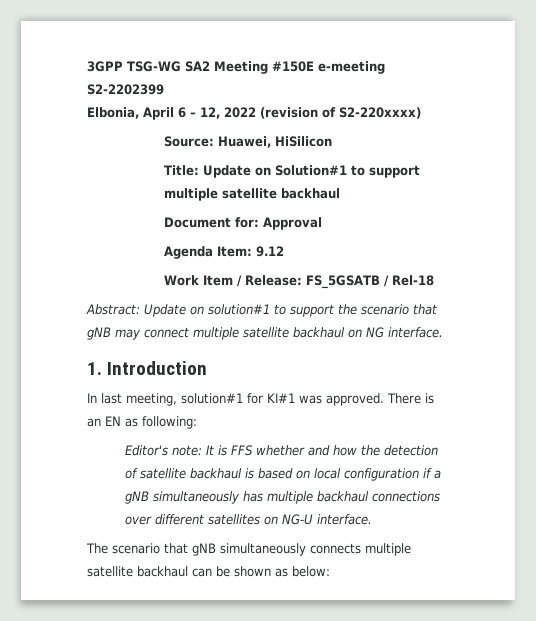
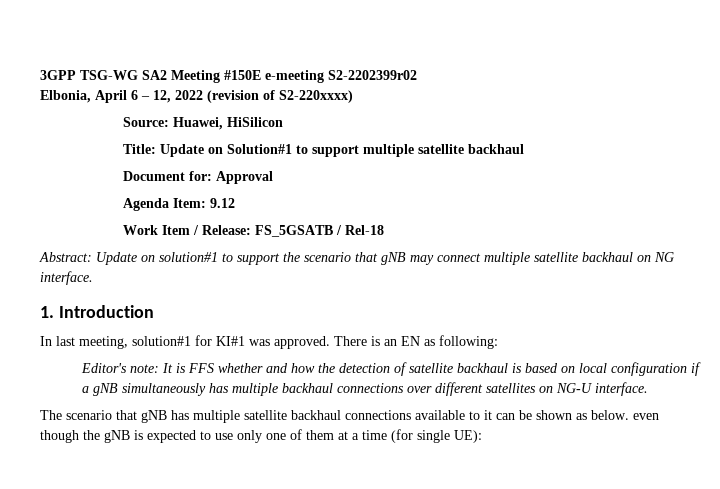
- 3GPP TSG-WG SA2 Meeting #150E e-meeting S2-2202399
+ 3GPP TSG-WG SA2 Meeting #150E e-meeting S2-2202399r02
- The scenario that gNB simultaneously connects multiple satellite backhaul can be shown as below:
+ The scenario that gNB has multiple satellite backhaul connections available to it can be shown as below. even though the gNB is expected to use only one of them at a time (for single UE):

